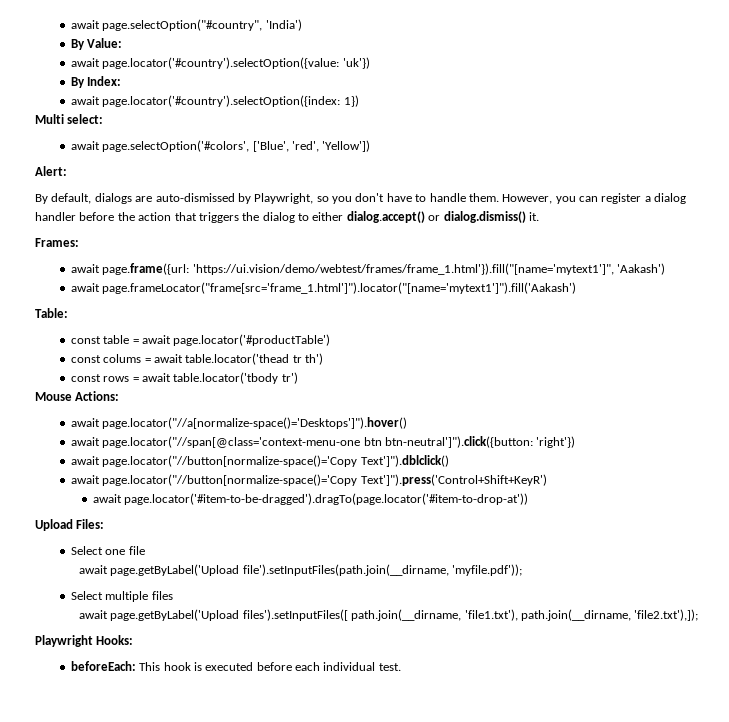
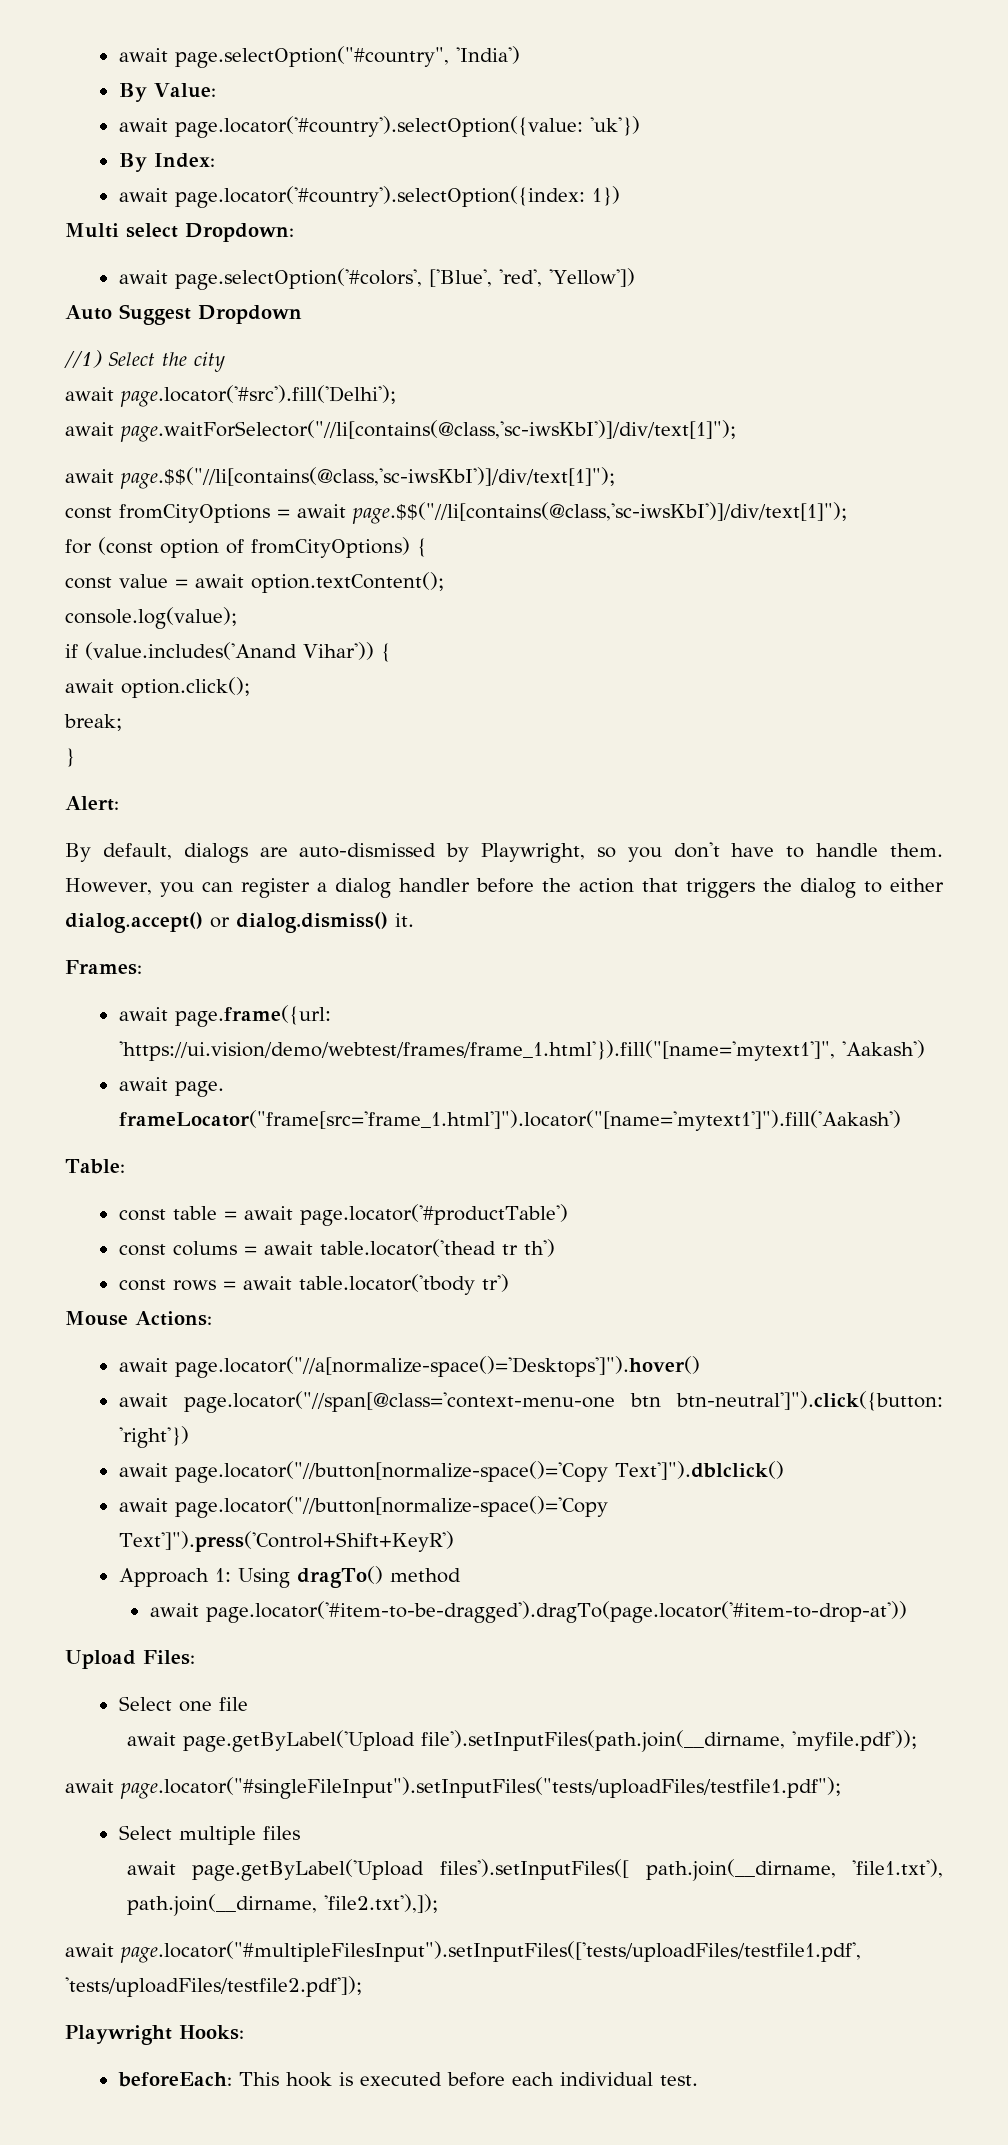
- Multi select:
+ Multi select Dropdown:
+ Auto Suggest Dropdown
+ //1) Select the city
+ await page.locator('#src').fill('Delhi');
+ await page.waitForSelector("//li[contains(@class,'sc-iwsKbI')]/div/text[1]");
+ await page.$$("//li[contains(@class,'sc-iwsKbI')]/div/text[1]");
+ const fromCityOptions = await page.$$("//li[contains(@class,'sc-iwsKbI')]/div/text[1]");
+ for (const option of fromCityOptions) {
+ const value = await option.textContent();
+ console.log(value);
+ if (value.includes('Anand Vihar')) {
+ await option.click();
+ break;
+ }
- await page.frameLocator("frame[src='frame_1.html']").locator("[name='mytext1']").fill('Aakash')
+ await page. frameLocator("frame[src='frame_1.html']").locator("[name='mytext1']").fill('Aakash')
+ Approach 1: Using dragTo() method
+ await page.locator("#singleFileInput").setInputFiles("tests/uploadFiles/testfile1.pdf");
+ await page.locator("#multipleFilesInput").setInputFiles(['tests/uploadFiles/testfile1.pdf', 'tests/uploadFiles/testfile2.pdf']);

